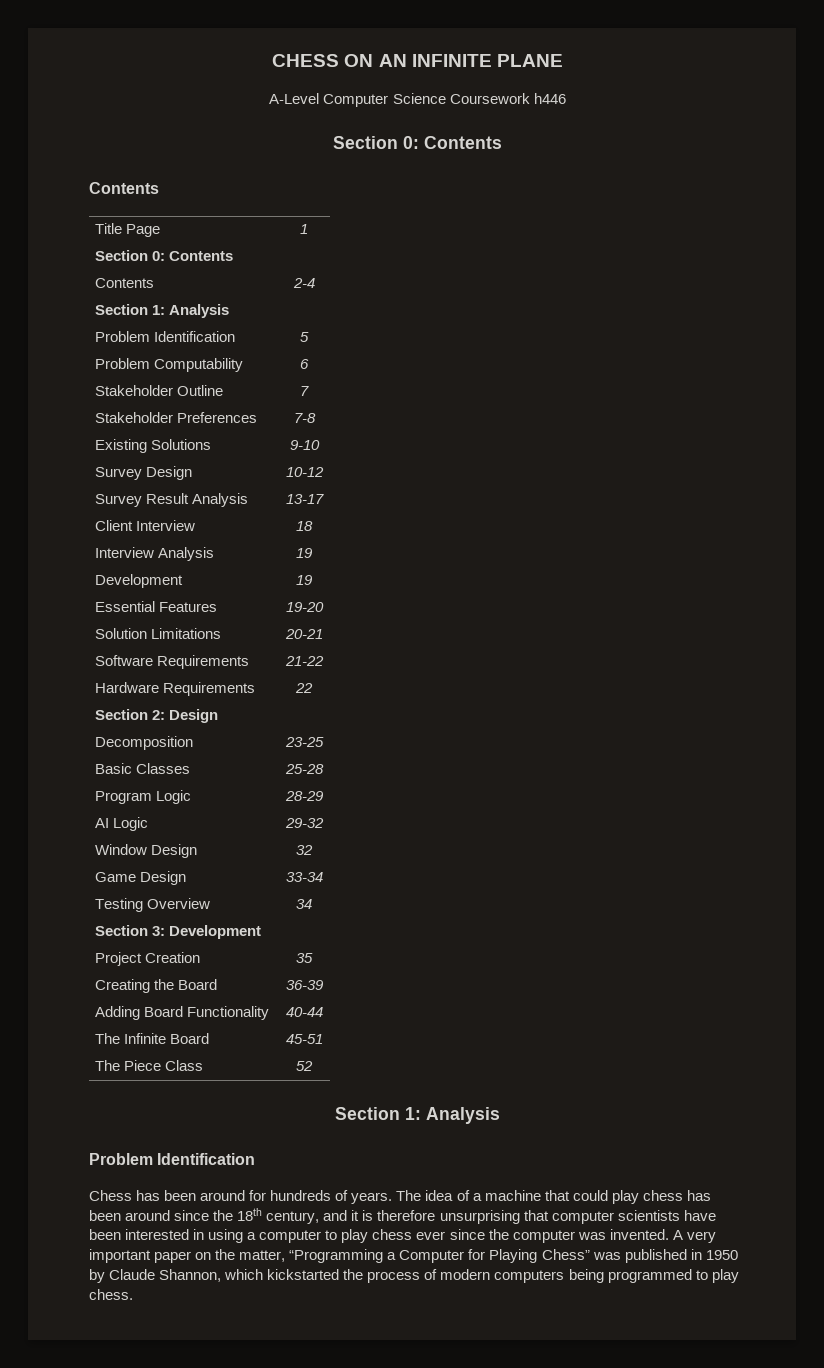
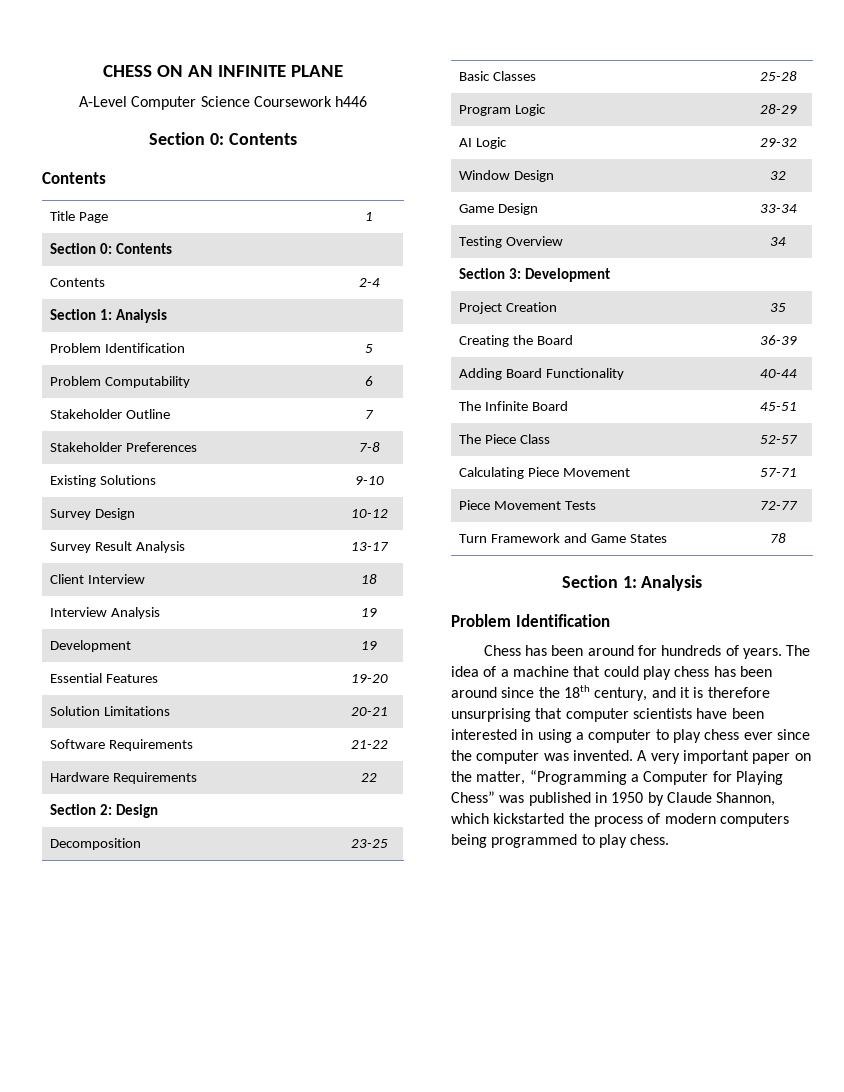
- The Piece Class | 52
+ The Piece Class | 52-57
+ Calculating Piece Movement | 57-71
+ Piece Movement Tests | 72-77
+ Turn Framework and Game States | 78

